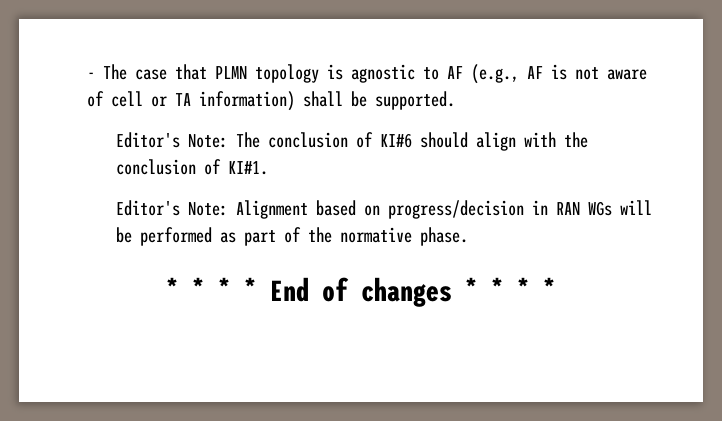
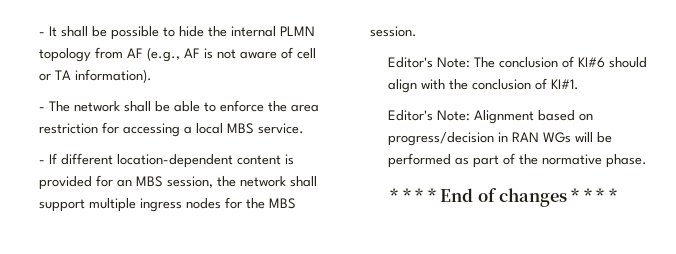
- - The case that PLMN topology is agnostic to AF (e.g., AF is not aware of cell or TA information) shall be supported.
+ - It shall be possible to hide the internal PLMN topology from AF (e.g., AF is not aware of cell or TA information).
+ - The network shall be able to enforce the area restriction for accessing a local MBS service.
+ - If different location-dependent content is provided for an MBS session, the network shall support multiple ingress nodes for the MBS session.

